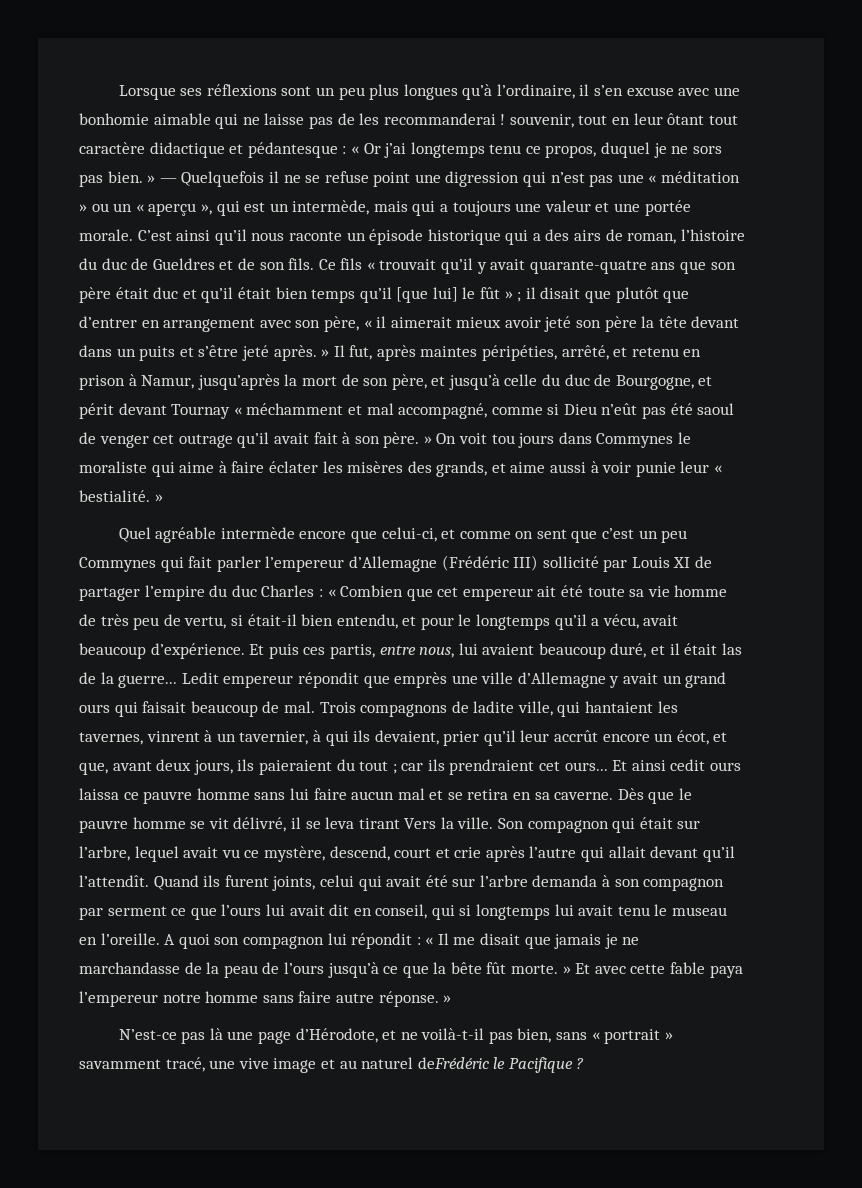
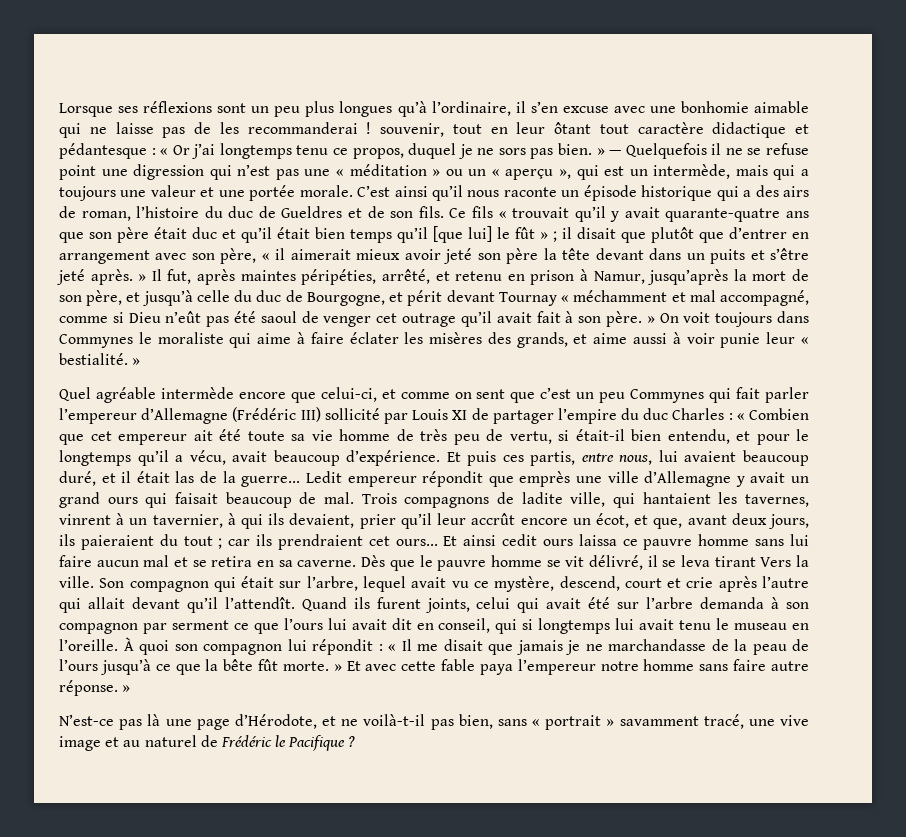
- il disait que plutôt que d’entrer en arrangement avec son père, « il aimerait mieux avoir jeté son père la tête devant dans un puits et s’être jeté après. » Il fut, après maintes péripéties, arrêté, et retenu en prison à Namur, jusqu’après la mort de son père, et jusqu’à celle du duc de Bourgogne, et périt devant Tournay « méchamment et mal accompagné, comme si Dieu n’eût pas été saoul de venger cet outrage qu’il avait fait à son père. » On voit tou jours dans Commynes le moraliste qui aime à faire éclater les misères des grands, et aime aussi à voir punie leur « bestialité. »
+ il disait que plutôt que d’entrer en arrangement avec son père, « il aimerait mieux avoir jeté son père la tête devant dans un puits et s’être jeté après. » Il fut, après maintes péripéties, arrêté, et retenu en prison à Namur, jusqu’après la mort de son père, et jusqu’à celle du duc de Bourgogne, et périt devant Tournay « méchamment et mal accompagné, comme si Dieu n’eût pas été saoul de venger cet outrage qu’il avait fait à son père. » On voit toujours dans Commynes le moraliste qui aime à faire éclater les misères des grands, et aime aussi à voir punie leur « bestialité. »
- A quoi son compagnon lui répondit : « Il me disait que jamais je ne marchandasse de la peau de l’ours jusqu’à ce que la bête fût morte. » Et avec cette fable paya l’empereur notre homme sans faire autre réponse. »
+ À quoi son compagnon lui répondit : « Il me disait que jamais je ne marchandasse de la peau de l’ours jusqu’à ce que la bête fût morte. » Et avec cette fable paya l’empereur notre homme sans faire autre réponse. »
- N’est-ce pas là une page d’Hérodote, et ne voilà-t-il pas bien, sans « portrait » savamment tracé, une vive image et au naturel deFrédéric le Pacifique ?
+ N’est-ce pas là une page d’Hérodote, et ne voilà-t-il pas bien, sans « portrait » savamment tracé, une vive image et au naturel de Frédéric le Pacifique ?

